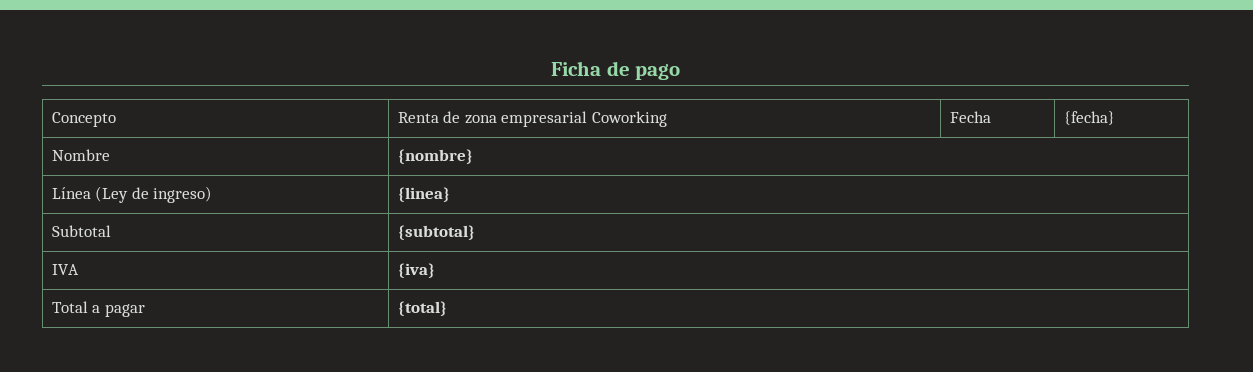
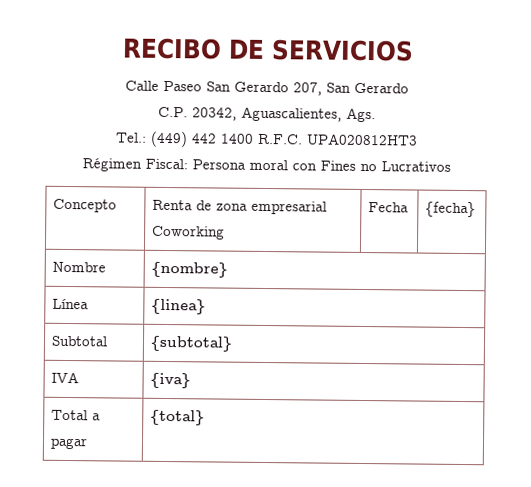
- Ficha de pago
+ RECIBO DE SERVICIOS
+ Calle Paseo San Gerardo 207, San Gerardo
+ C.P. 20342, Aguascalientes, Ags.
+ Tel.: (449) 442 1400 R.F.C. UPA020812HT3
+ Régimen Fiscal: Persona moral con Fines no Lucrativos
- Línea (Ley de ingreso) | {linea}
+ Línea | {linea}

